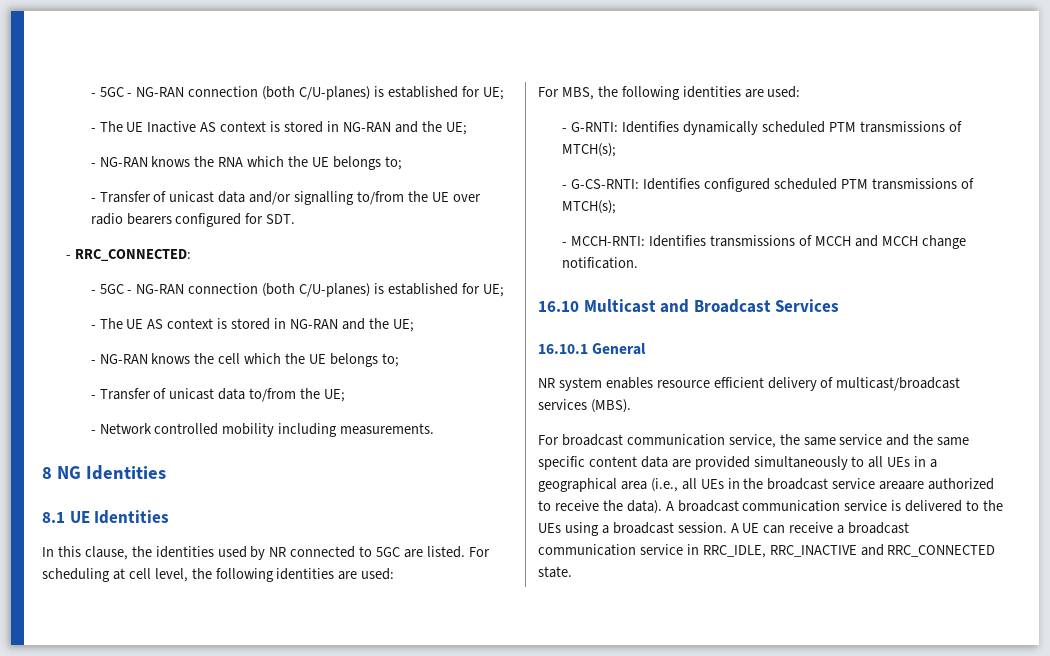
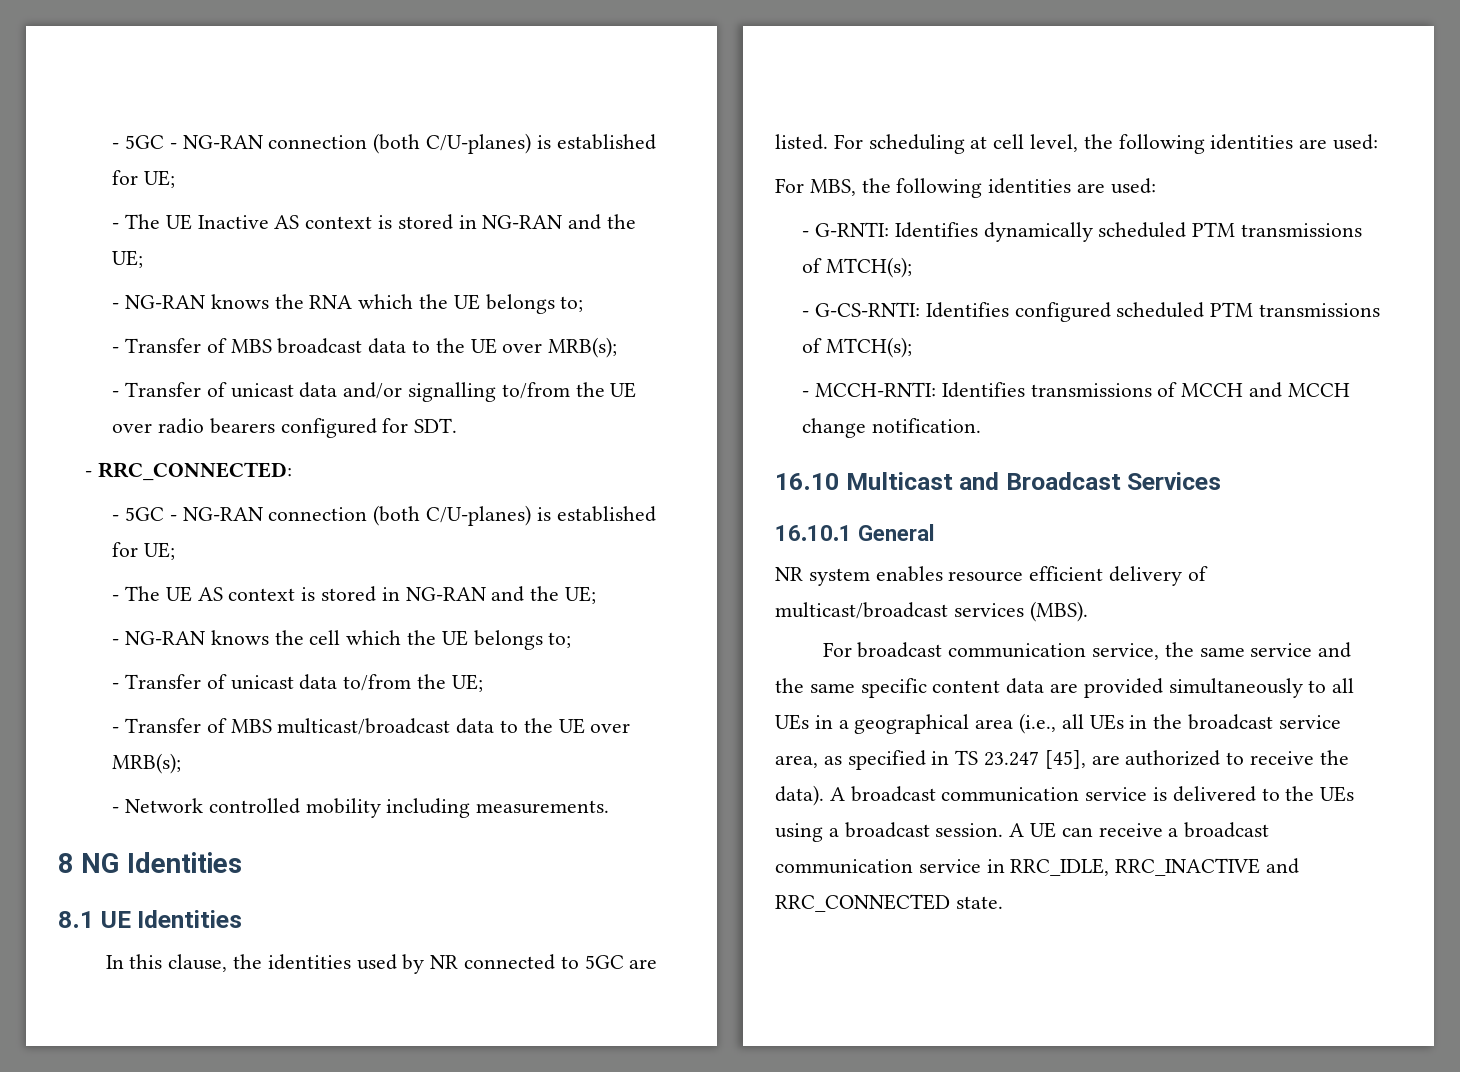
+ - Transfer of MBS broadcast data to the UE over MRB(s);
+ - Transfer of MBS multicast/broadcast data to the UE over MRB(s);
- For broadcast communication service, the same service and the same specific content data are provided simultaneously to all UEs in a geographical area (i.e., all UEs in the broadcast service areaare authorized to receive the data).
+ For broadcast communication service, the same service and the same specific content data are provided simultaneously to all UEs in a geographical area (i.e., all UEs in the broadcast service area, as specified in TS 23.247 [45], are authorized to receive the data).

